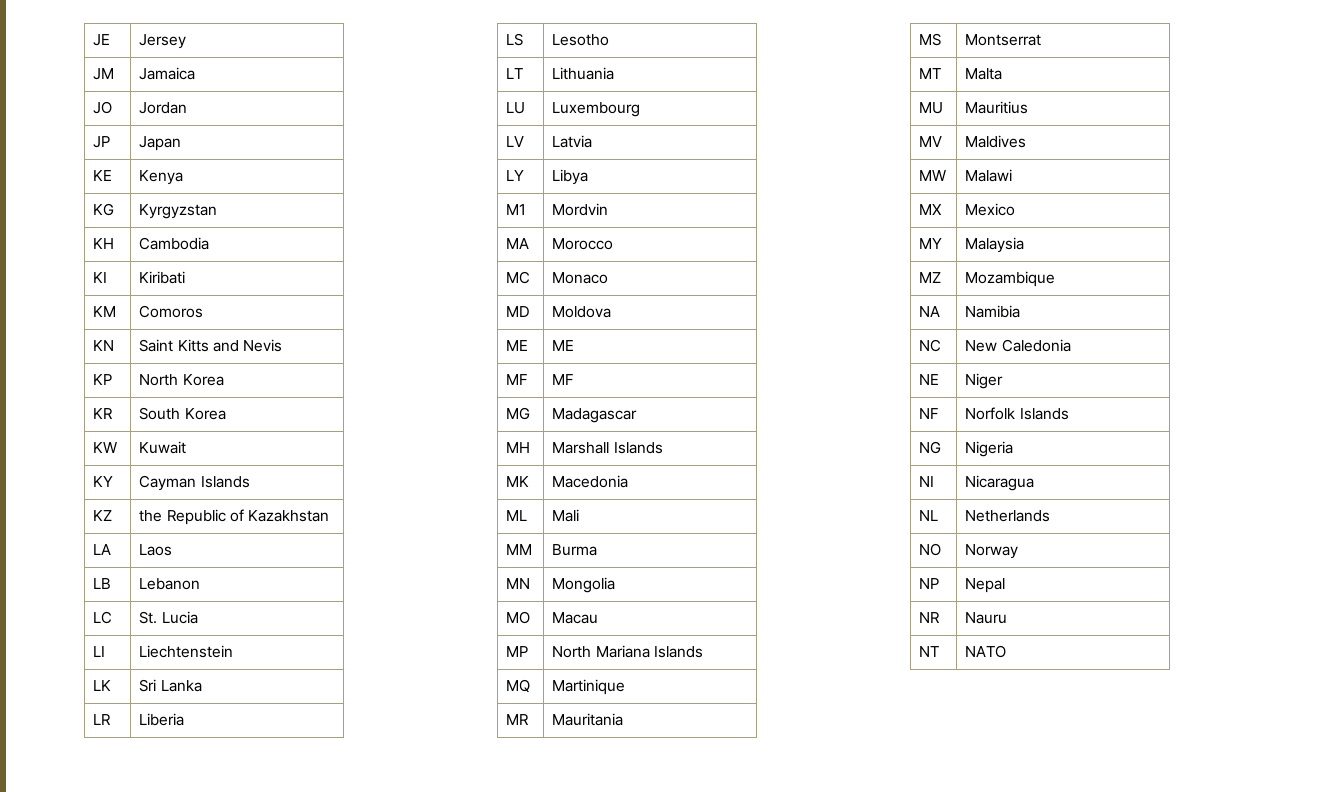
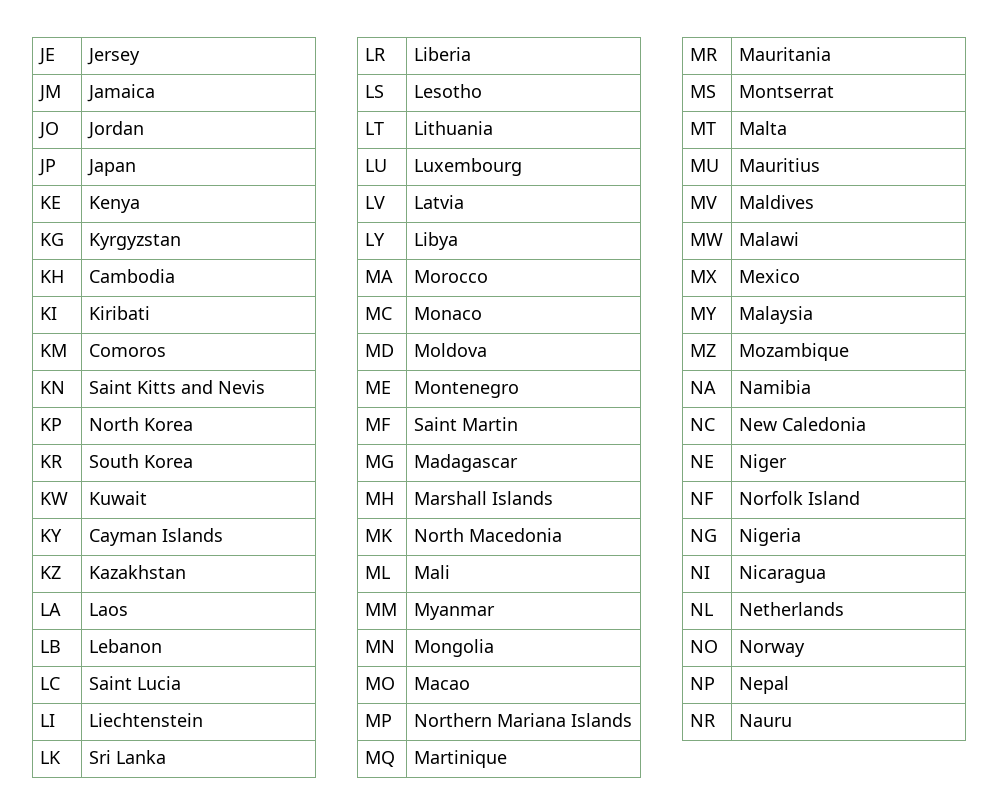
- KZ | the Republic of Kazakhstan
+ KZ | Kazakhstan
- LC | St. Lucia
+ LC | Saint Lucia
- M1 | Mordvin
- ME | ME
+ ME | Montenegro
- MF | MF
+ MF | Saint Martin
- MK | Macedonia
+ MK | North Macedonia
- MM | Burma
+ MM | Myanmar
- MO | Macau
+ MO | Macao
- MP | North Mariana Islands
+ MP | Northern Mariana Islands
- NF | Norfolk Islands
+ NF | Norfolk Island
- NT | NATO

